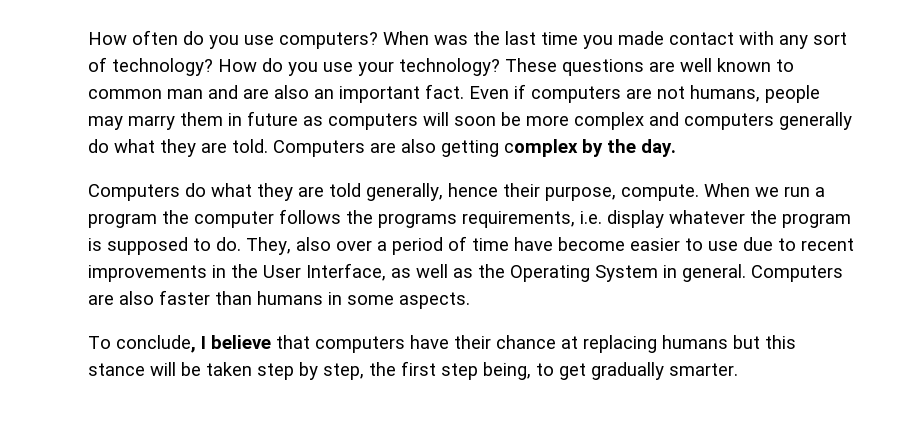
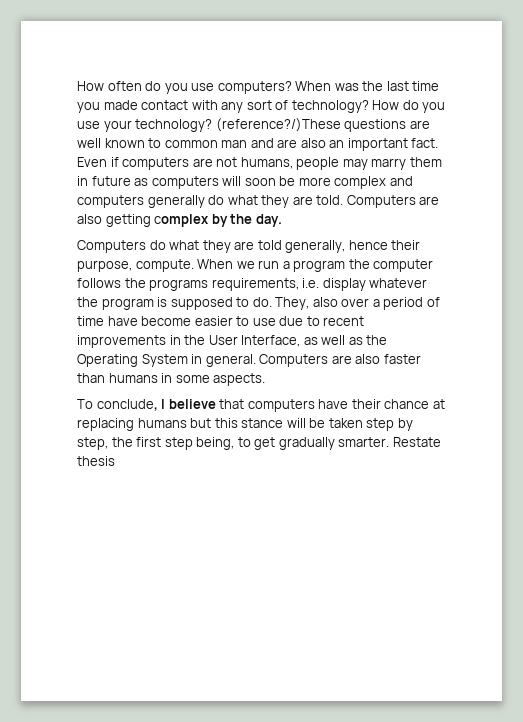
- These questions are well known to common man and are also an important fact.
+ (reference?/)These questions are well known to common man and are also an important fact.
+ Restate thesis

